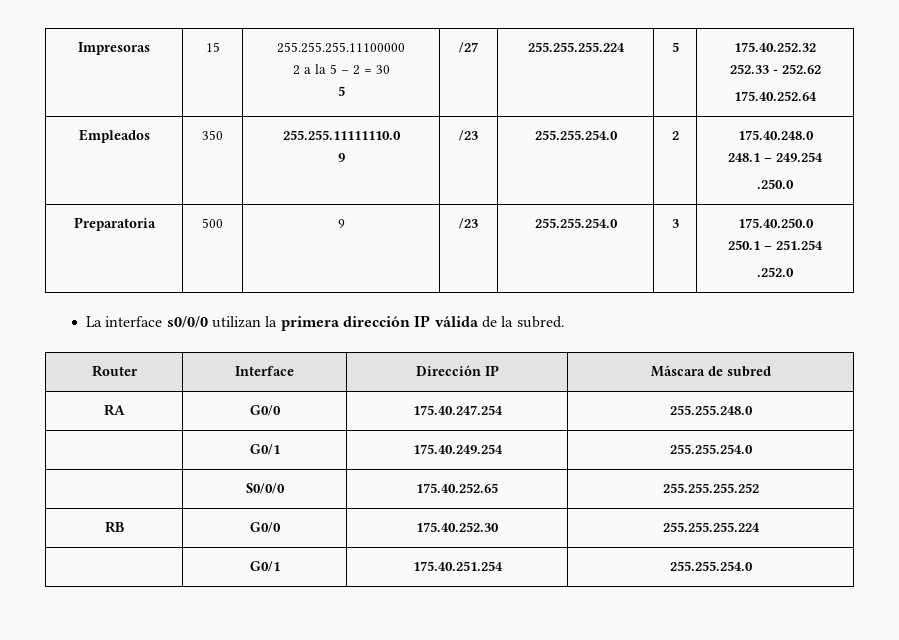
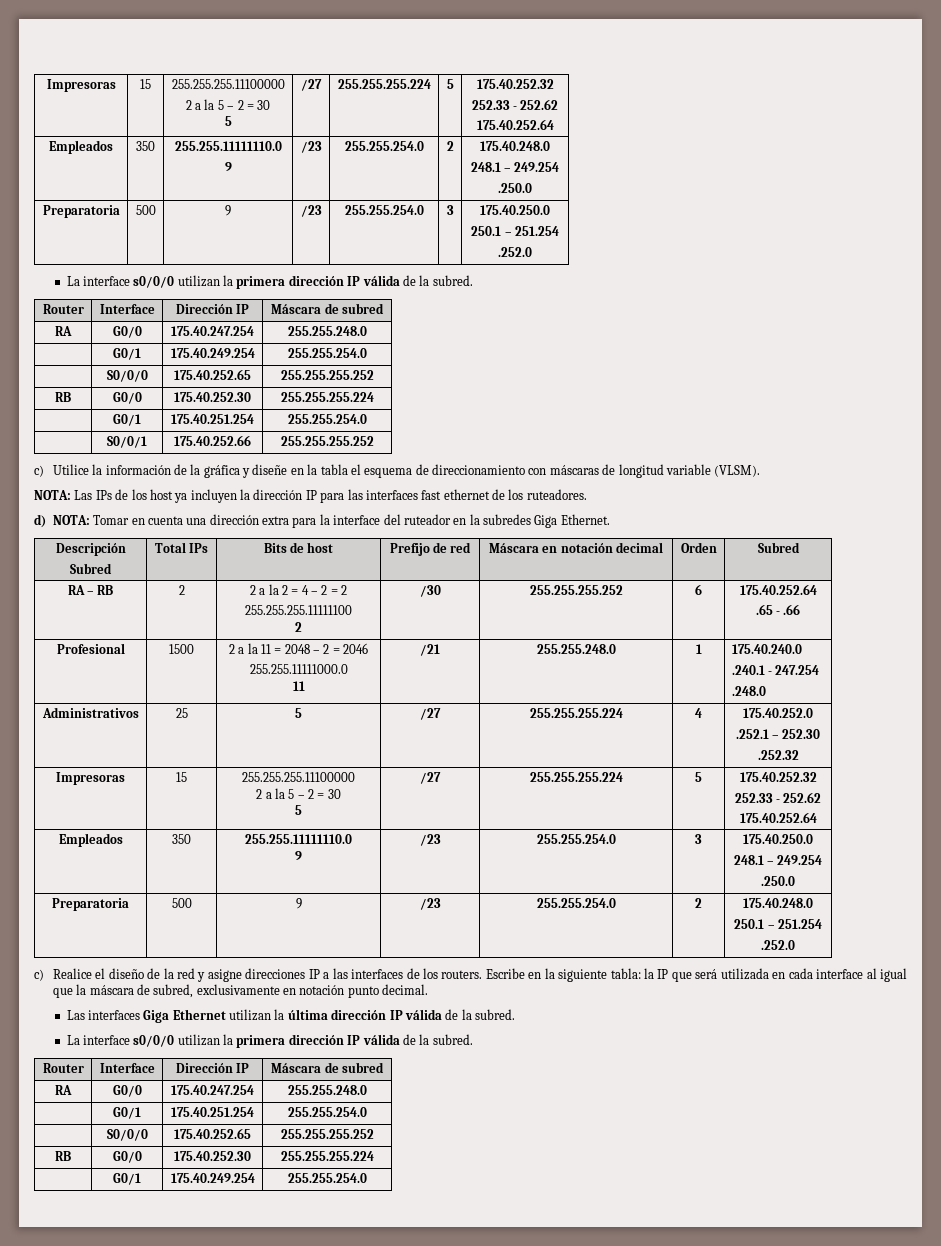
+ | S0/0/1 | 175.40.252.66 | 255.255.255.252
+ c) Utilice la información de la gráfica y diseñe en la tabla el esquema de direccionamiento con máscaras de longitud variable (VLSM).
+ NOTA: Las IPs de los host ya incluyen la dirección IP para las interfaces fast ethernet de los ruteadores.
+ d) NOTA: Tomar en cuenta una dirección extra para la interface del ruteador en la subredes Giga Ethernet.
+ Descripción
+ Subred | Total IPs | Bits de host | Prefijo de red | Máscara en notación decimal | Orden | Subred
+ RA – RB | 2 | 2 a la 2 = 4 – 2 = 2
+ 255.255.255.11111100
+ 2 | /30 | 255.255.255.252 | 6 | 175.40.252.64
+ .65 - .66
+ Profesional | 1500 | 2 a la 11 = 2048 – 2 = 2046
+ 255.255.11111000.0
+ 11 | /21 | 255.255.248.0 | 1 | 175.40.240.0
+ .240.1 - 247.254
+ .248.0
+ Administrativos | 25 | 5 | /27 | 255.255.255.224 | 4 | 175.40.252.0
+ .252.1 – 252.30
+ .252.32
+ Impresoras | 15 | 255.255.255.11100000
+ 2 a la 5 – 2 = 30
+ 5 | /27 | 255.255.255.224 | 5 | 175.40.252.32
+ 252.33 - 252.62
+ 175.40.252.64
+ Empleados | 350 | 255.255.11111110.0
+ 9 | /23 | 255.255.254.0 | 3 | 175.40.250.0
+ 248.1 – 249.254
+ .250.0
+ Preparatoria | 500 | 9 | /23 | 255.255.254.0 | 2 | 175.40.248.0
+ 250.1 – 251.254
+ .252.0
+ c) Realice el diseño de la red y asigne direcciones IP a las interfaces de los routers. Escribe en la siguiente tabla: la IP que será utilizada en cada interface al igual que la máscara de subred, exclusivamente en notación punto decimal.
+ Las interfaces Giga Ethernet utilizan la última dirección IP válida de la subred.
+ La interface s0/0/0 utilizan la primera dirección IP válida de la subred.
+ Router | Interface | Dirección IP | Máscara de subred
+ RA | G0/0 | 175.40.247.254 | 255.255.248.0
+ | G0/1 | 175.40.251.254 | 255.255.254.0
+ | S0/0/0 | 175.40.252.65 | 255.255.255.252
+ RB | G0/0 | 175.40.252.30 | 255.255.255.224
+ | G0/1 | 175.40.249.254 | 255.255.254.0

